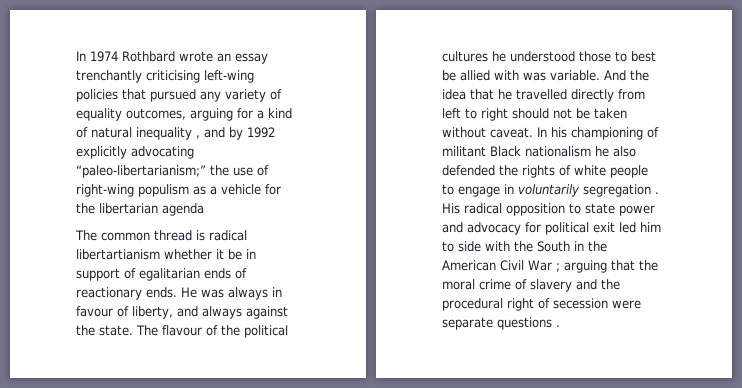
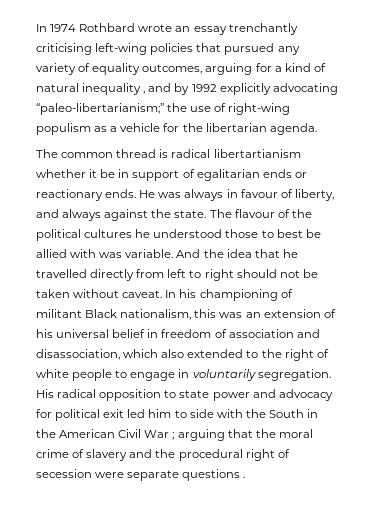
- In 1974 Rothbard wrote an essay trenchantly criticising left-wing policies that pursued any variety of equality outcomes, arguing for a kind of natural inequality , and by 1992 explicitly advocating “paleo-libertarianism;” the use of right-wing populism as a vehicle for the libertarian agenda
+ In 1974 Rothbard wrote an essay trenchantly criticising left-wing policies that pursued any variety of equality outcomes, arguing for a kind of natural inequality , and by 1992 explicitly advocating “paleo-libertarianism;” the use of right-wing populism as a vehicle for the libertarian agenda.
- The common thread is radical libertartianism whether it be in support of egalitarian ends of reactionary ends.
+ The common thread is radical libertartianism whether it be in support of egalitarian ends or reactionary ends.
- In his championing of militant Black nationalism he also defended the rights of white people to engage in voluntarily segregation .
+ In his championing of militant Black nationalism, this was an extension of his universal belief in freedom of association and disassociation, which also extended to the right of white people to engage in voluntarily segregation.

